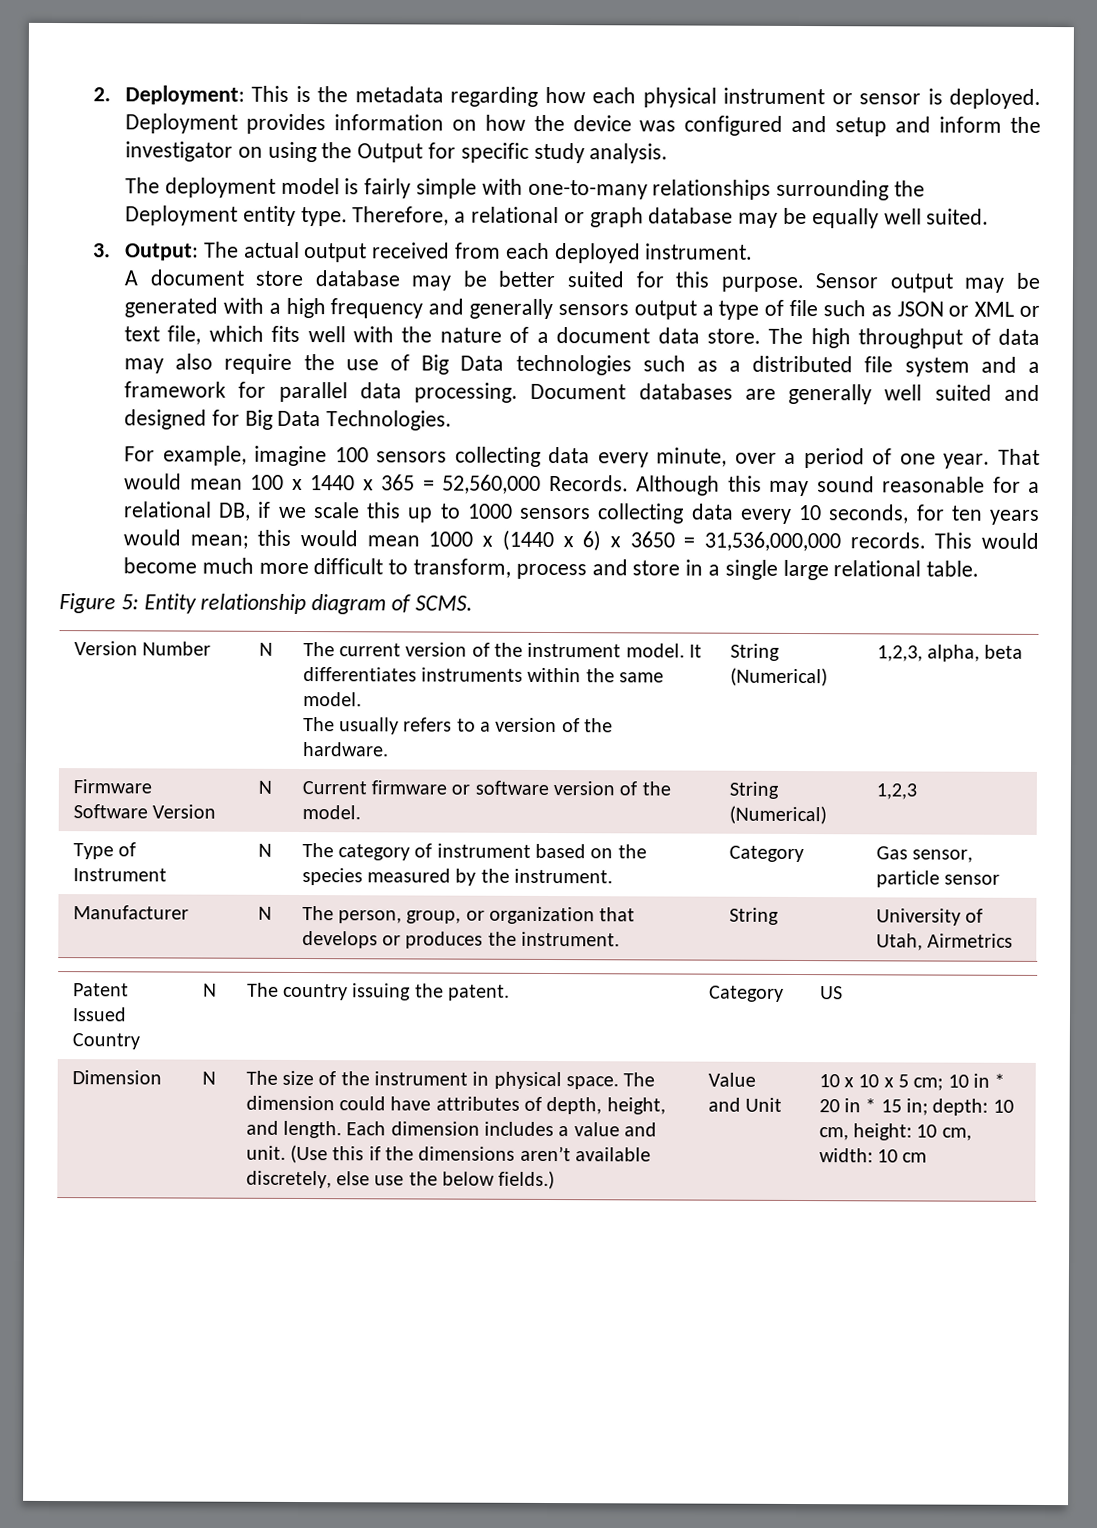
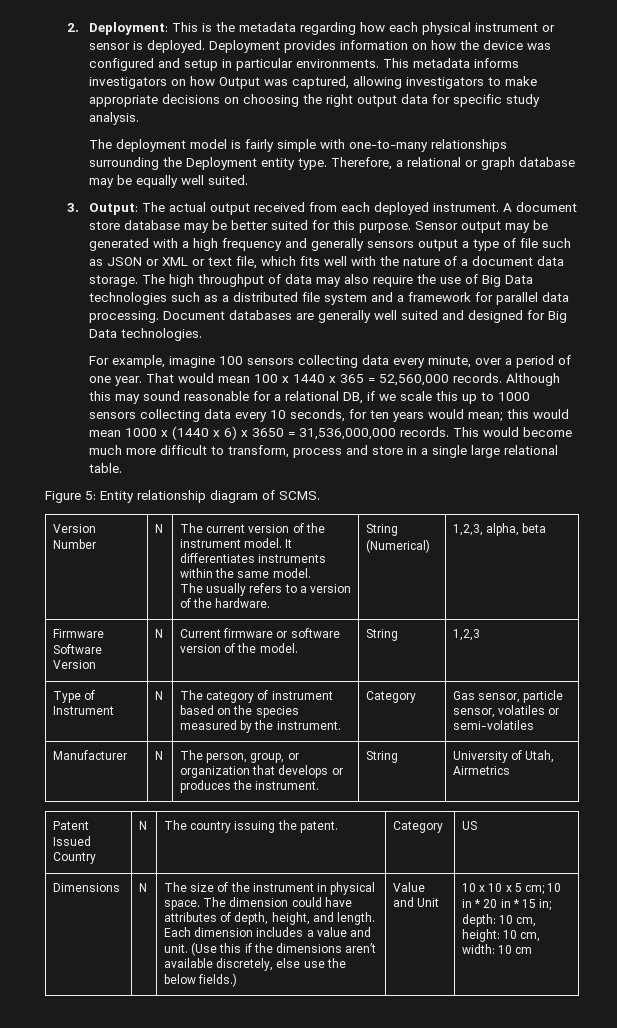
- Deployment provides information on how the device was configured and setup and inform the investigator on using the Output for specific study analysis.
+ Deployment provides information on how the device was configured and setup in particular environments. This metadata informs investigators on how Output was captured, allowing investigators to make appropriate decisions on choosing the right output data for specific study analysis.
- 3. Output: The actual output received from each deployed instrument.
- A document store database may be better suited for this purpose.
+ 3. Output: The actual output received from each deployed instrument. A document store database may be better suited for this purpose.
- Sensor output may be generated with a high frequency and generally sensors output a type of file such as JSON or XML or text file, which fits well with the nature of a document data store.
+ Sensor output may be generated with a high frequency and generally sensors output a type of file such as JSON or XML or text file, which fits well with the nature of a document data storage.
- Document databases are generally well suited and designed for Big Data Technologies.
+ Document databases are generally well suited and designed for Big Data technologies.
- That would mean 100 x 1440 x 365 = 52,560,000 Records.
+ That would mean 100 x 1440 x 365 = 52,560,000 records.
- Firmware Software Version | N | Current firmware or software version of the model. | String (Numerical) | 1,2,3
+ Firmware Software Version | N | Current firmware or software version of the model. | String | 1,2,3
- Type of Instrument | N | The category of instrument based on the species measured by the instrument. | Category | Gas sensor, particle sensor
+ Type of Instrument | N | The category of instrument based on the species measured by the instrument. | Category | Gas sensor, particle sensor, volatiles or semi-volatiles
- Dimension
+ Dimensions

